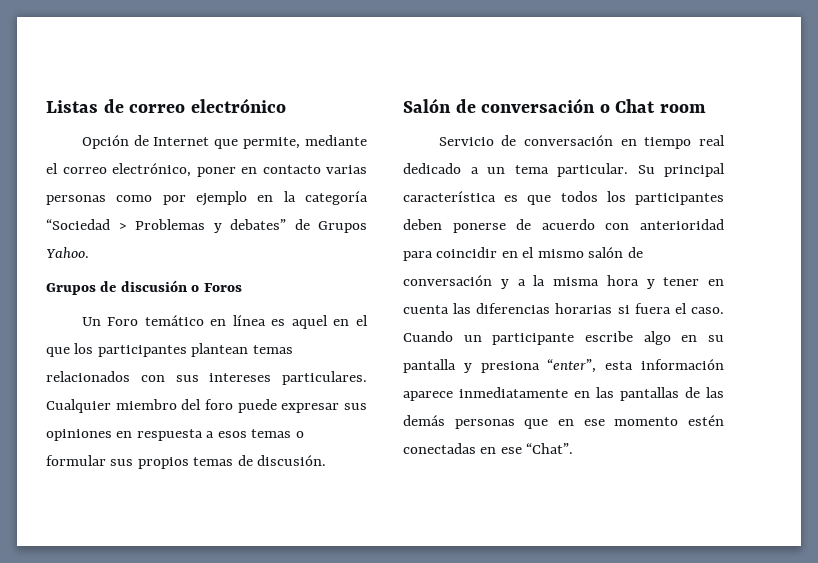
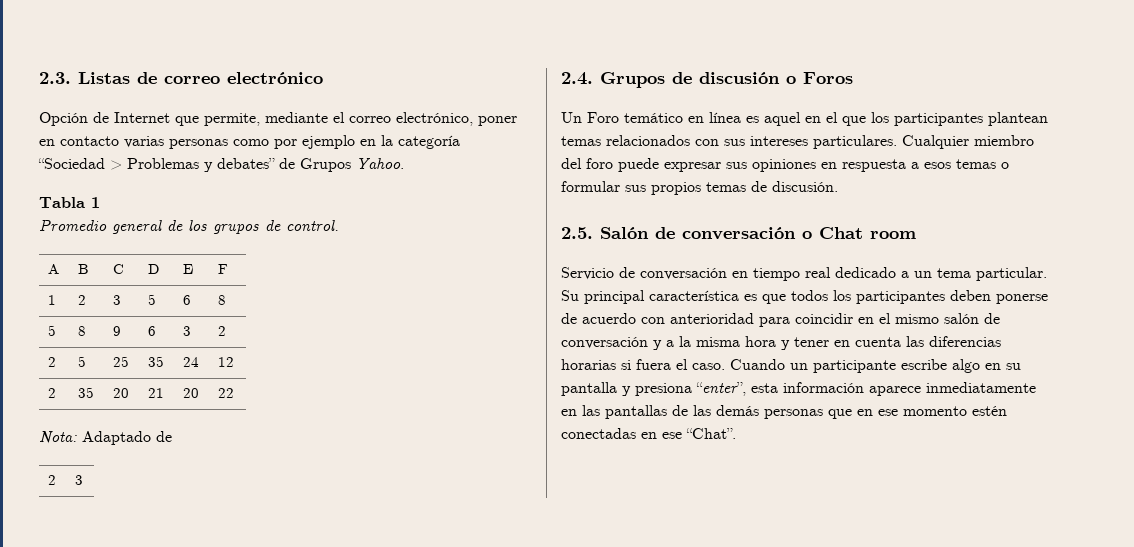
- Listas de correo electrónico
+ 2.3. Listas de correo electrónico
- Grupos de discusión o Foros
+ Tabla 1
+ Promedio general de los grupos de control.
+ A | B | C | D | E | F
+ 1 | 2 | 3 | 5 | 6 | 8
+ 5 | 8 | 9 | 6 | 3 | 2
+ 2 | 5 | 25 | 35 | 24 | 12
+ 2 | 35 | 20 | 21 | 20 | 22
+ Nota: Adaptado de
+ 2 | 3
+ 2.4. Grupos de discusión o Foros
- Salón de conversación o Chat room
+ 2.5. Salón de conversación o Chat room

